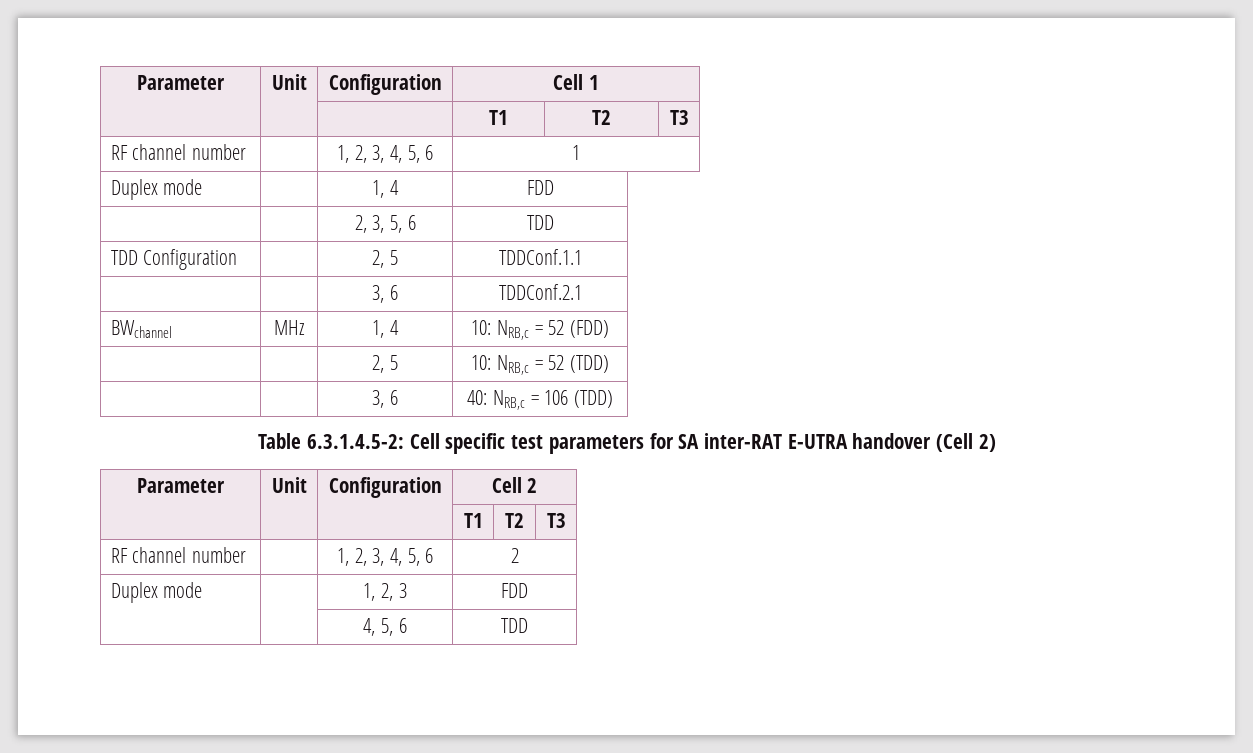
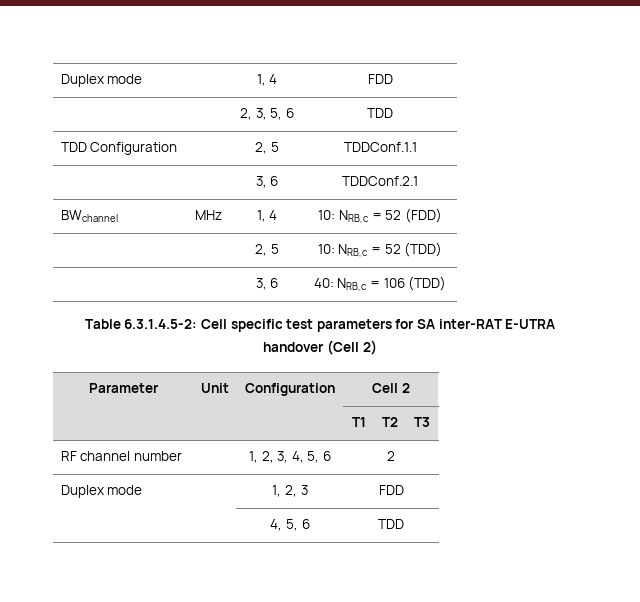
- Parameter | Unit | Configuration | Cell 1
- | | | T1 | T2 | T3
- RF channel number | | 1, 2, 3, 4, 5, 6 | 1

